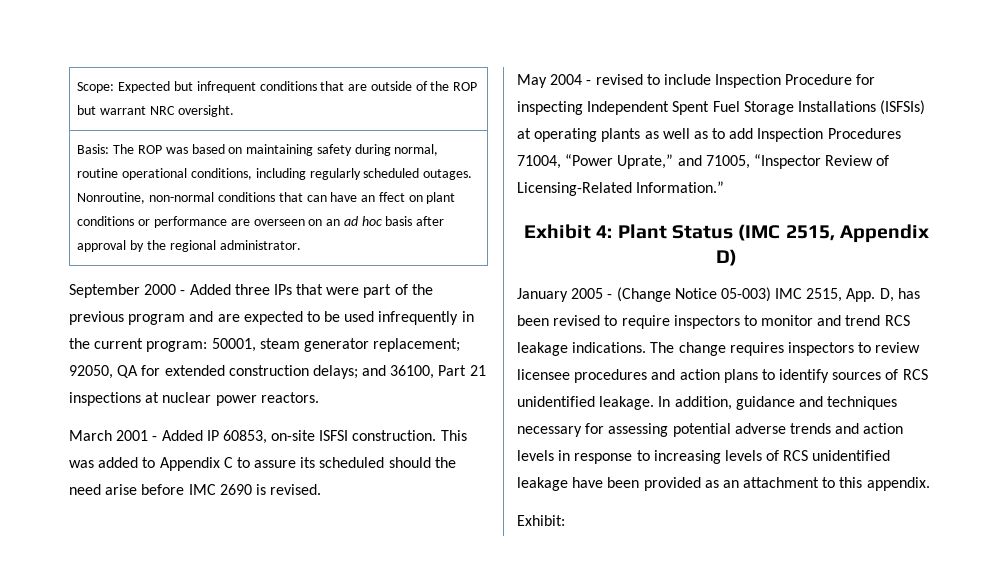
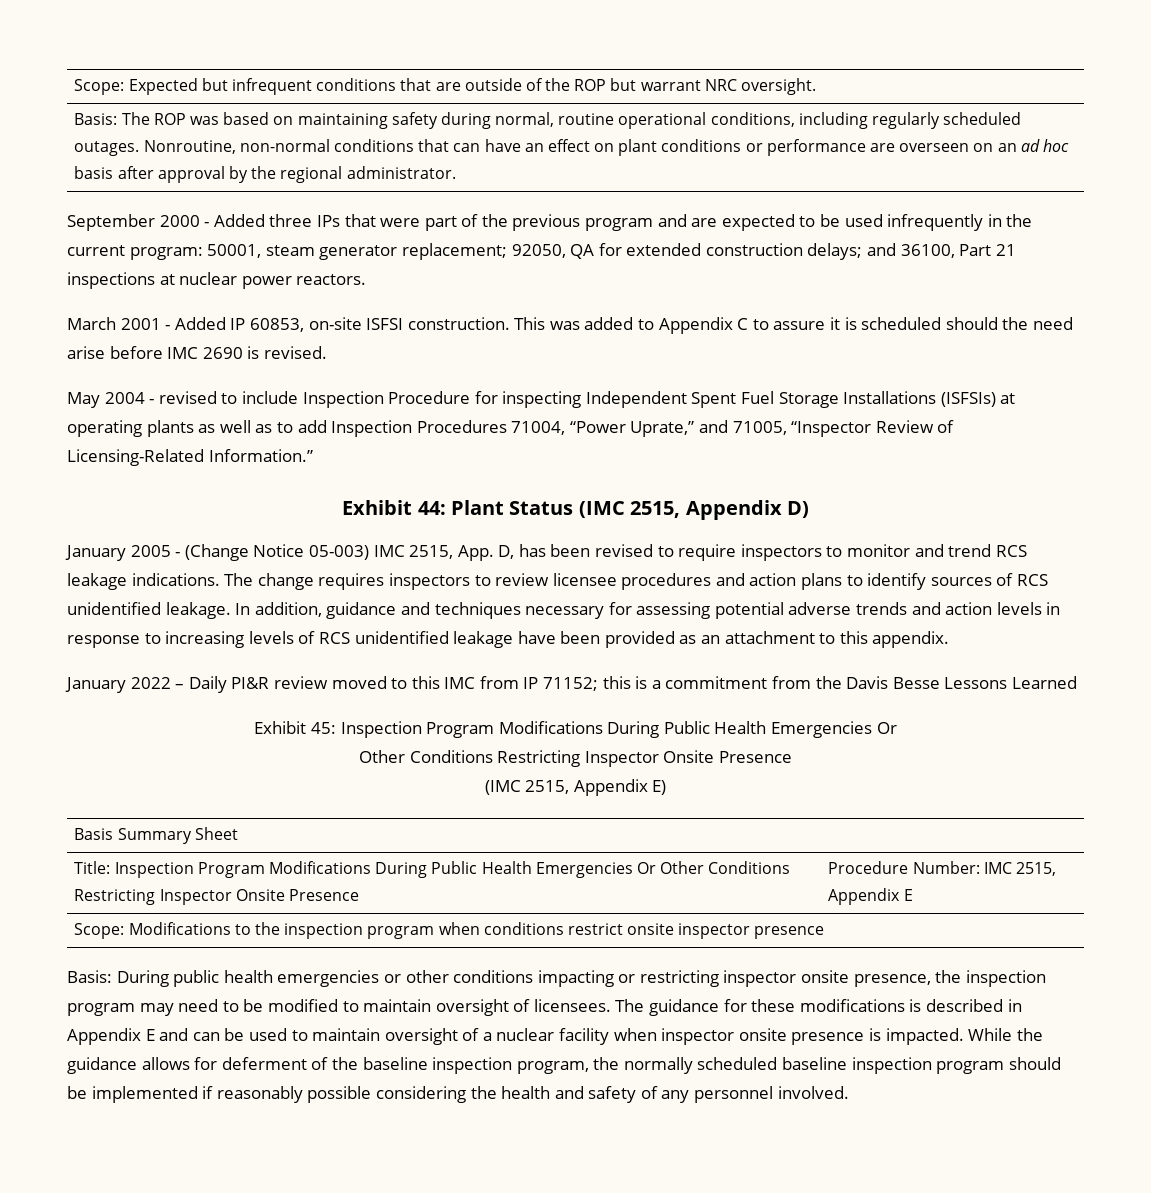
- Nonroutine, non-normal conditions that can have an ffect on plant conditions or performance are overseen on an ad hoc basis after approval by the regional administrator.
+ Nonroutine, non-normal conditions that can have an effect on plant conditions or performance are overseen on an ad hoc basis after approval by the regional administrator.
- This was added to Appendix C to assure its scheduled should the need arise before IMC 2690 is revised.
+ This was added to Appendix C to assure it is scheduled should the need arise before IMC 2690 is revised.
- Exhibit 4: Plant Status (IMC 2515, Appendix D)
+ Exhibit 44: Plant Status (IMC 2515, Appendix D)
- Exhibit:
+ January 2022 – Daily PI&R review moved to this IMC from IP 71152; this is a commitment from the Davis Besse Lessons Learned
+ Exhibit 45: Inspection Program Modifications During Public Health Emergencies Or
+ Other Conditions Restricting Inspector Onsite Presence
+ (IMC 2515, Appendix E)
+ Basis Summary Sheet
+ Title: Inspection Program Modifications During Public Health Emergencies Or Other Conditions Restricting Inspector Onsite Presence | Procedure Number: IMC 2515, Appendix E
+ Scope: Modifications to the inspection program when conditions restrict onsite inspector presence
+ Basis: During public health emergencies or other conditions impacting or restricting inspector onsite presence, the inspection program may need to be modified to maintain oversight of licensees. The guidance for these modifications is described in Appendix E and can be used to maintain oversight of a nuclear facility when inspector onsite presence is impacted. While the guidance allows for deferment of the baseline inspection program, the normally scheduled baseline inspection program should be implemented if reasonably possible considering the health and safety of any personnel involved.

